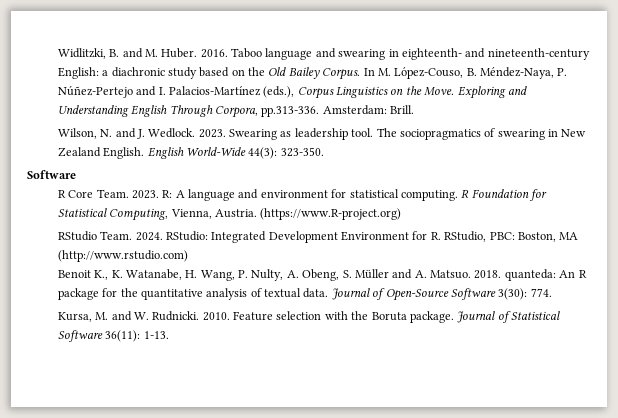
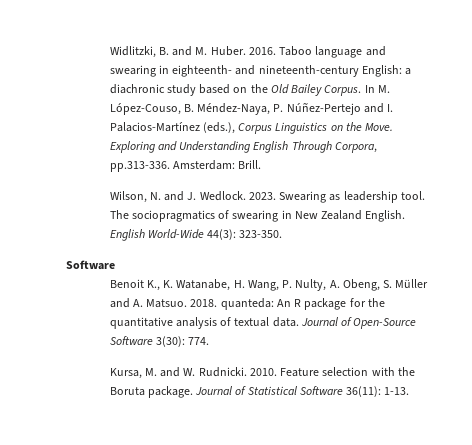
- R Core Team. 2023. R: A language and environment for statistical computing. R Foundation for Statistical Computing, Vienna, Austria. (https://www.R-project.org)
- RStudio Team. 2024. RStudio: Integrated Development Environment for R. RStudio, PBC: Boston, MA (http://www.rstudio.com)

